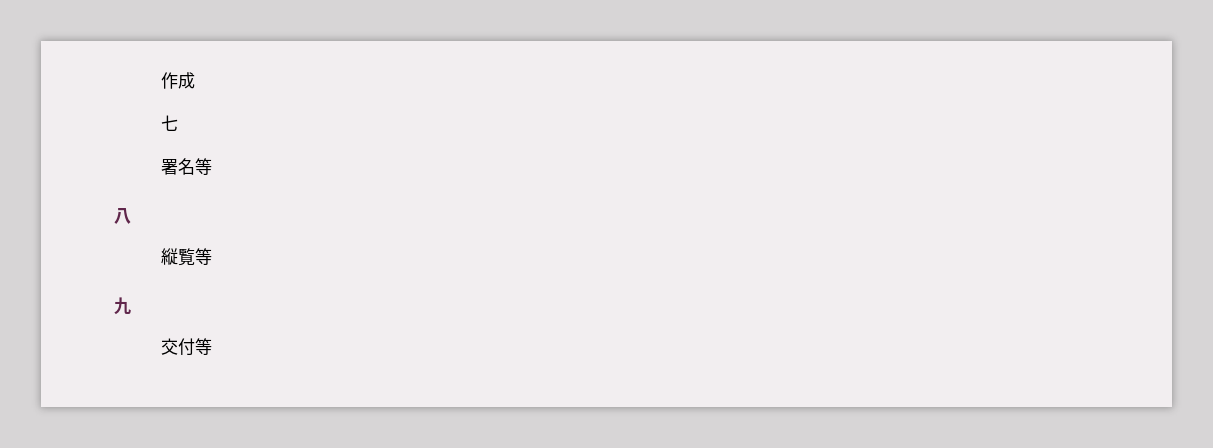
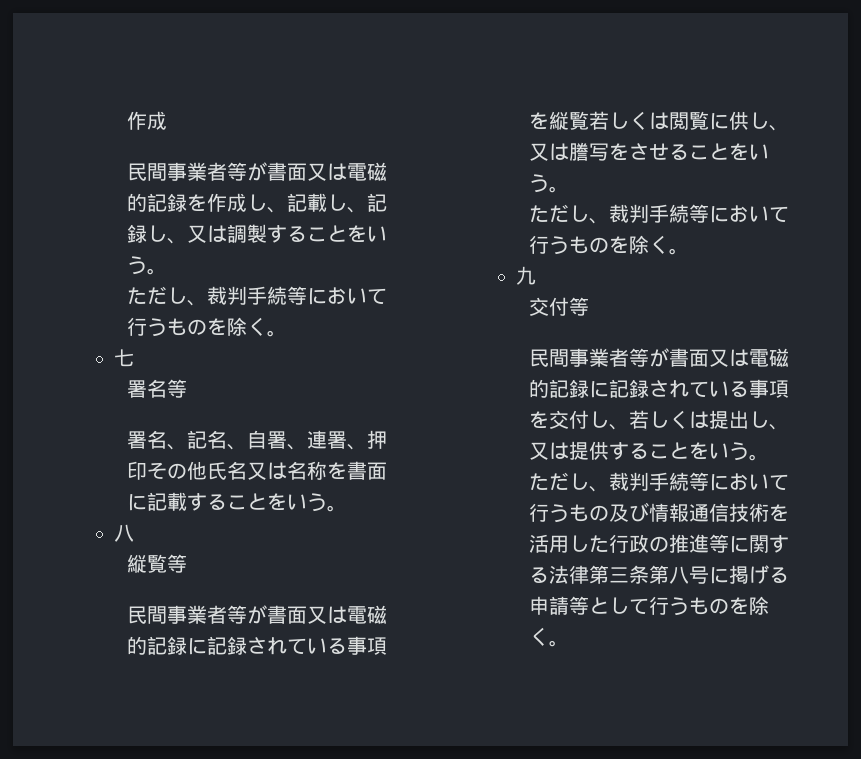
+ 民間事業者等が書面又は電磁的記録を作成し、記載し、記録し、又は調製することをいう。
+ ただし、裁判手続等において行うものを除く。
  七
  署名等
+ 署名、記名、自署、連署、押印その他氏名又は名称を書面に記載することをいう。
  八
  縦覧等
+ 民間事業者等が書面又は電磁的記録に記録されている事項を縦覧若しくは閲覧に供し、又は謄写をさせることをいう。
+ ただし、裁判手続等において行うものを除く。
  九
  交付等
+ 民間事業者等が書面又は電磁的記録に記録されている事項を交付し、若しくは提出し、又は提供することをいう。
+ ただし、裁判手続等において行うもの及び情報通信技術を活用した行政の推進等に関する法律第三条第八号に掲げる申請等として行うものを除く。

